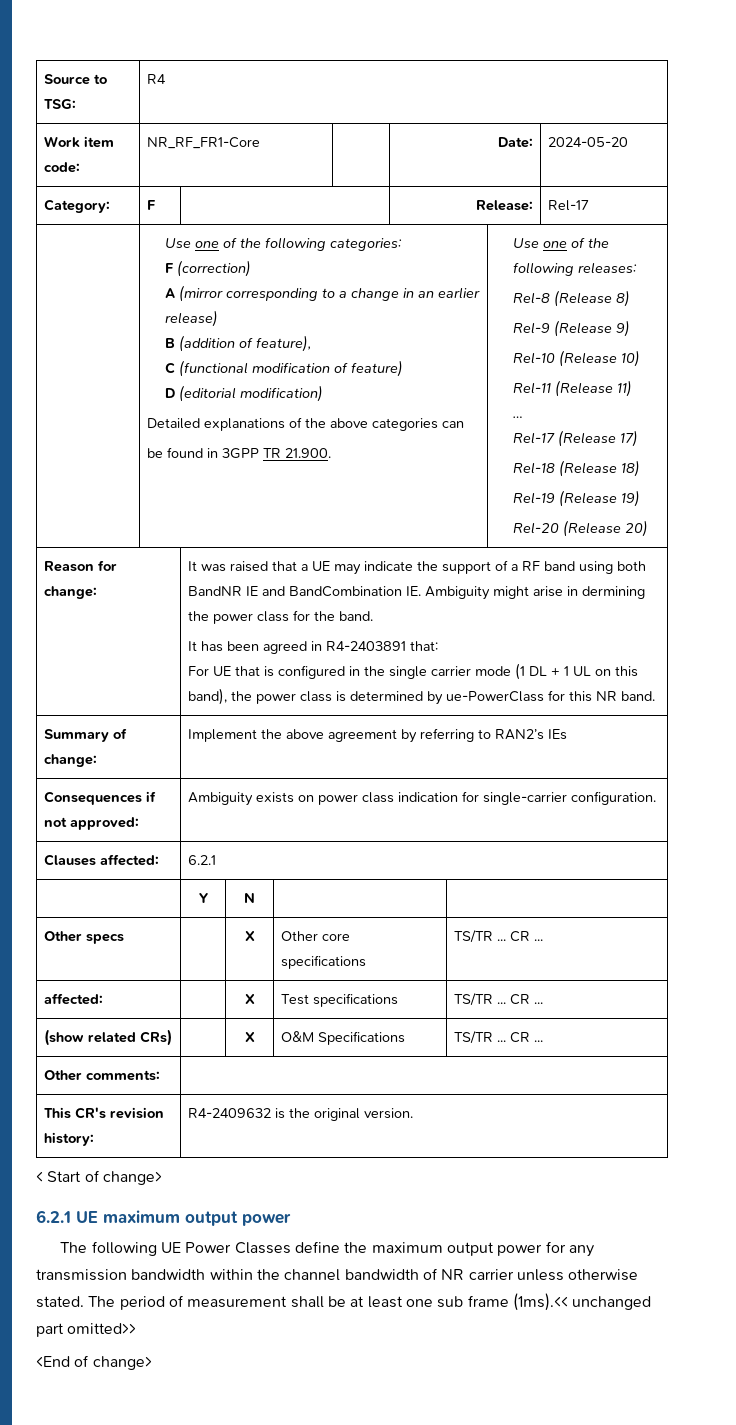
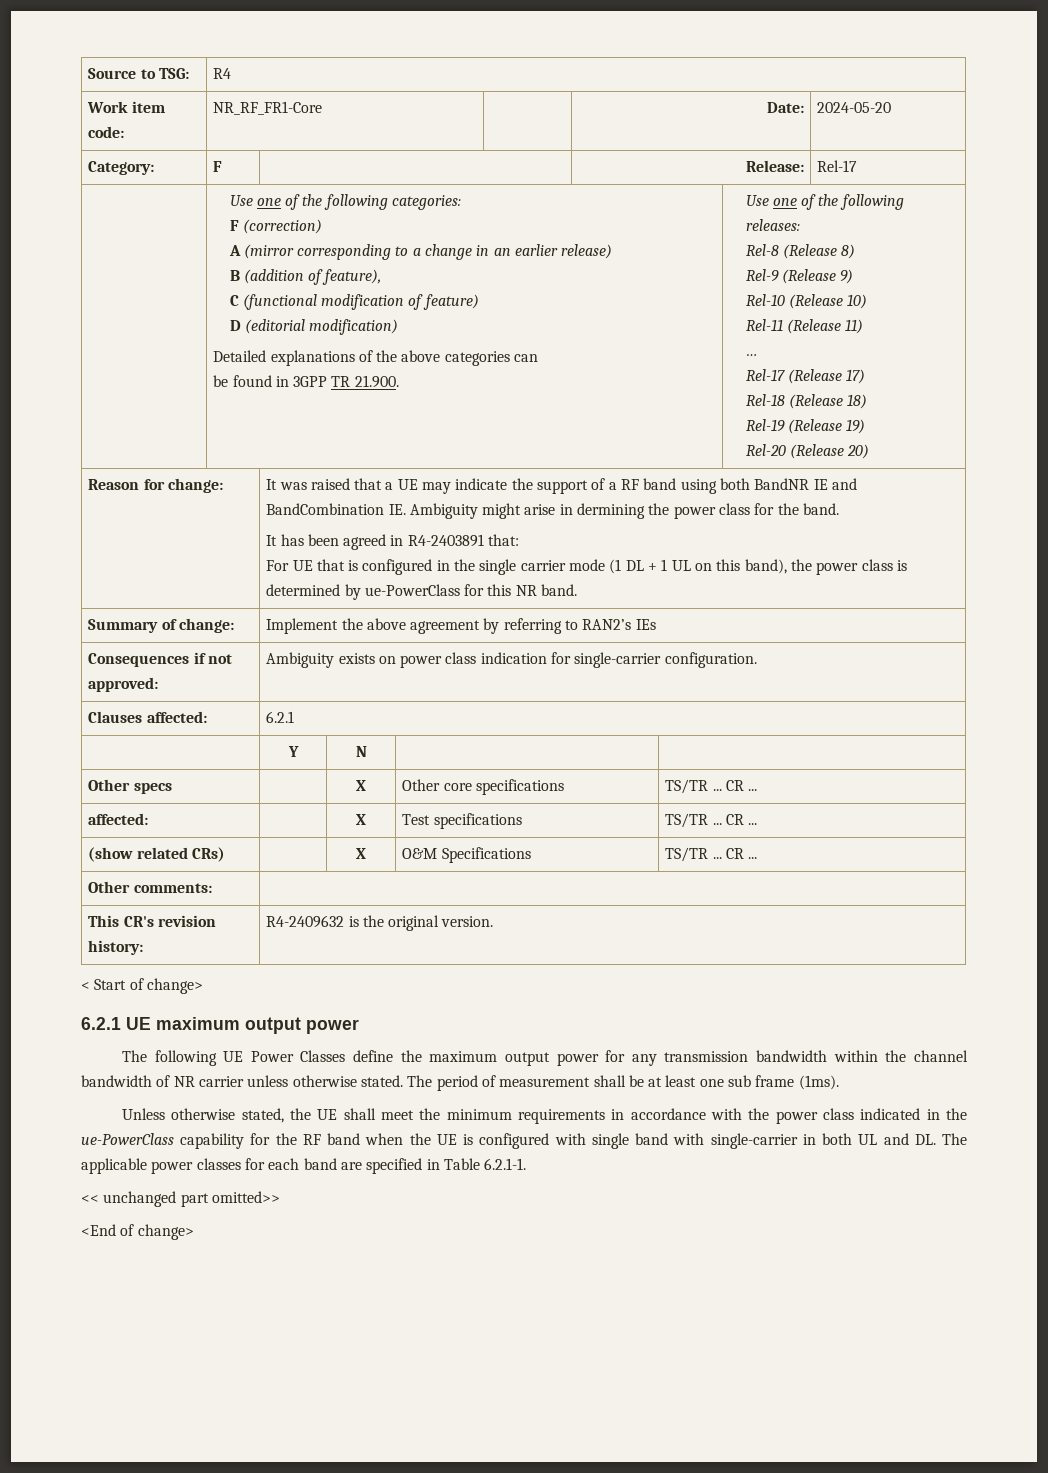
- The period of measurement shall be at least one sub frame (1ms).<< unchanged part omitted>>
+ The period of measurement shall be at least one sub frame (1ms).
+ Unless otherwise stated, the UE shall meet the minimum requirements in accordance with the power class indicated in the ue-PowerClass capability for the RF band when the UE is configured with single band with single-carrier in both UL and DL. The applicable power classes for each band are specified in Table 6.2.1-1.
+ << unchanged part omitted>>

